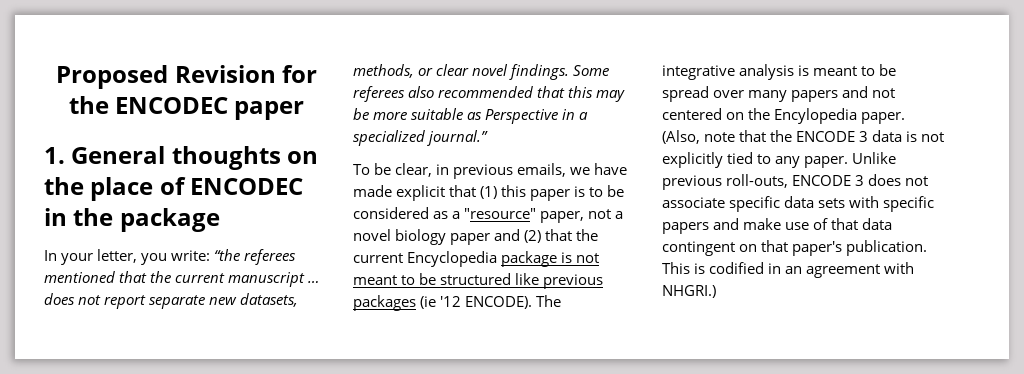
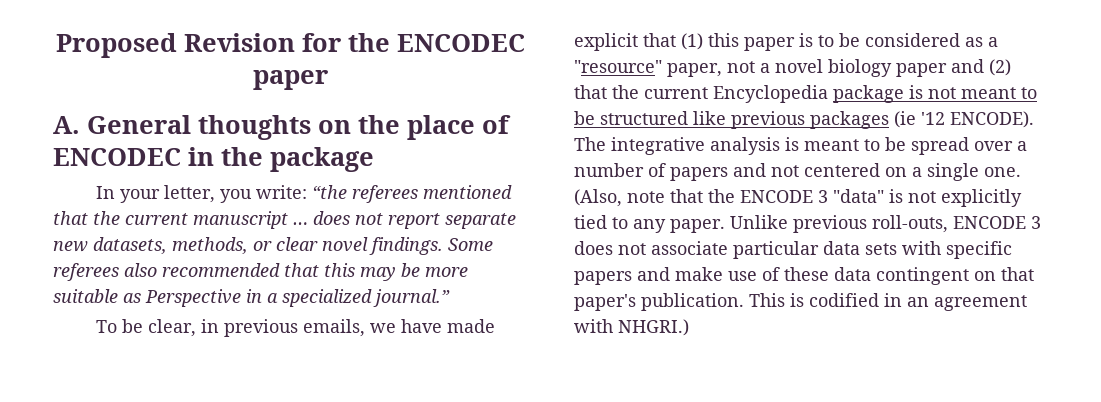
- 1. General thoughts on the place of ENCODEC in the package
+ A. General thoughts on the place of ENCODEC in the package
- The integrative analysis is meant to be spread over many papers and not centered on the Encylopedia paper.
+ The integrative analysis is meant to be spread over a number of papers and not centered on a single one.
- (Also, note that the ENCODE 3 data is not explicitly tied to any paper.
+ (Also, note that the ENCODE 3 "data" is not explicitly tied to any paper.
- Unlike previous roll-outs, ENCODE 3 does not associate specific data sets with specific papers and make use of that data contingent on that paper's publication.
+ Unlike previous roll-outs, ENCODE 3 does not associate particular data sets with specific papers and make use of these data contingent on that paper's publication.

